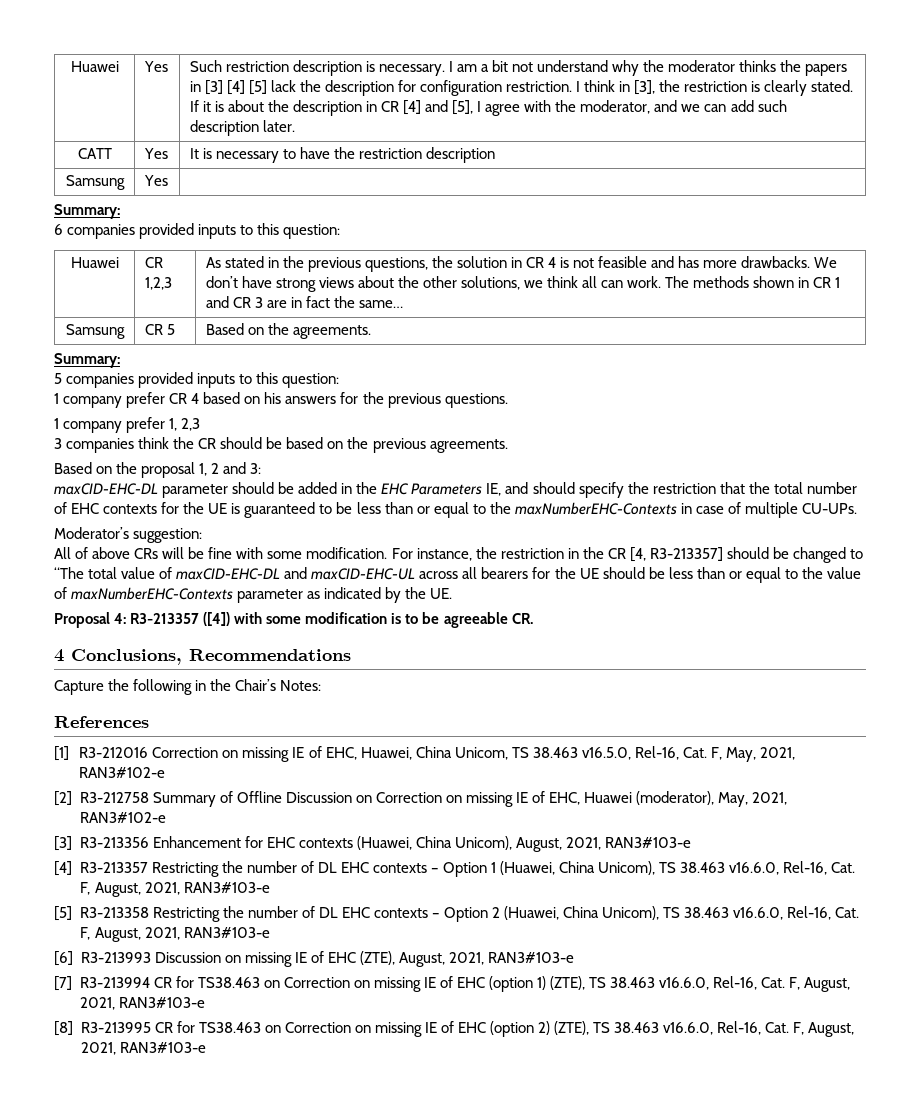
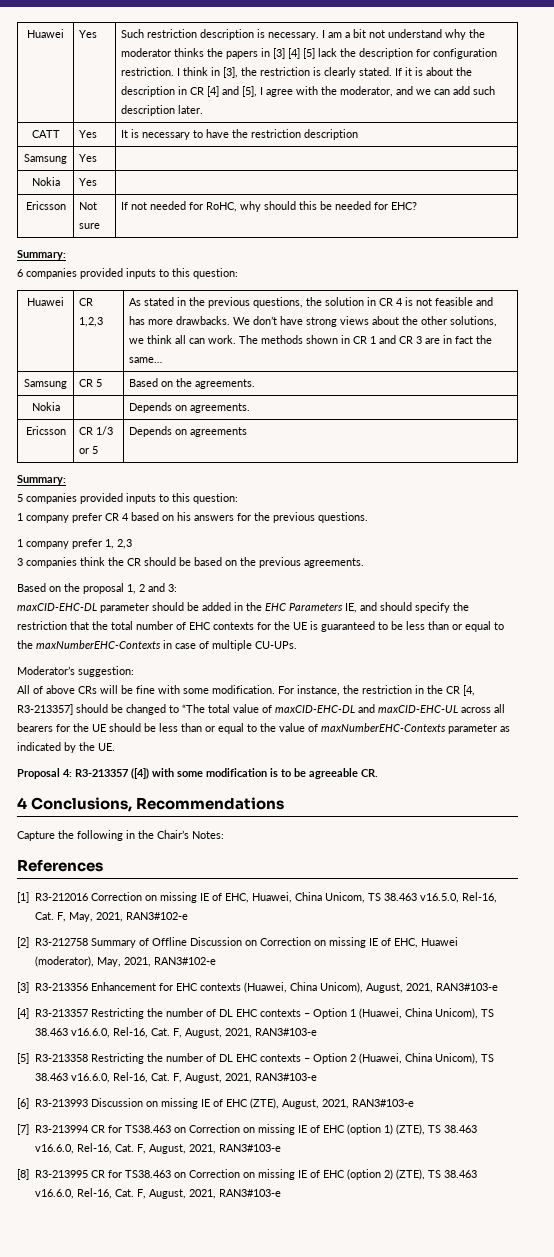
+ Nokia | Yes |
+ Ericsson | Not sure | If not needed for RoHC, why should this be needed for EHC?
+ Nokia | | Depends on agreements.
+ Ericsson | CR 1/3 or 5 | Depends on agreements

